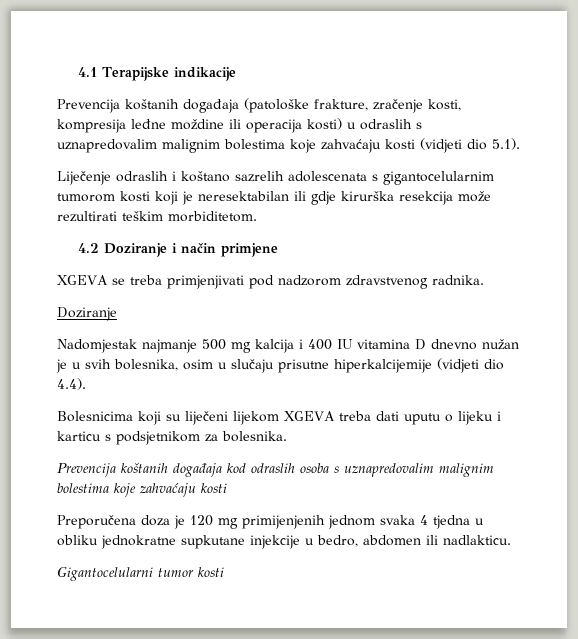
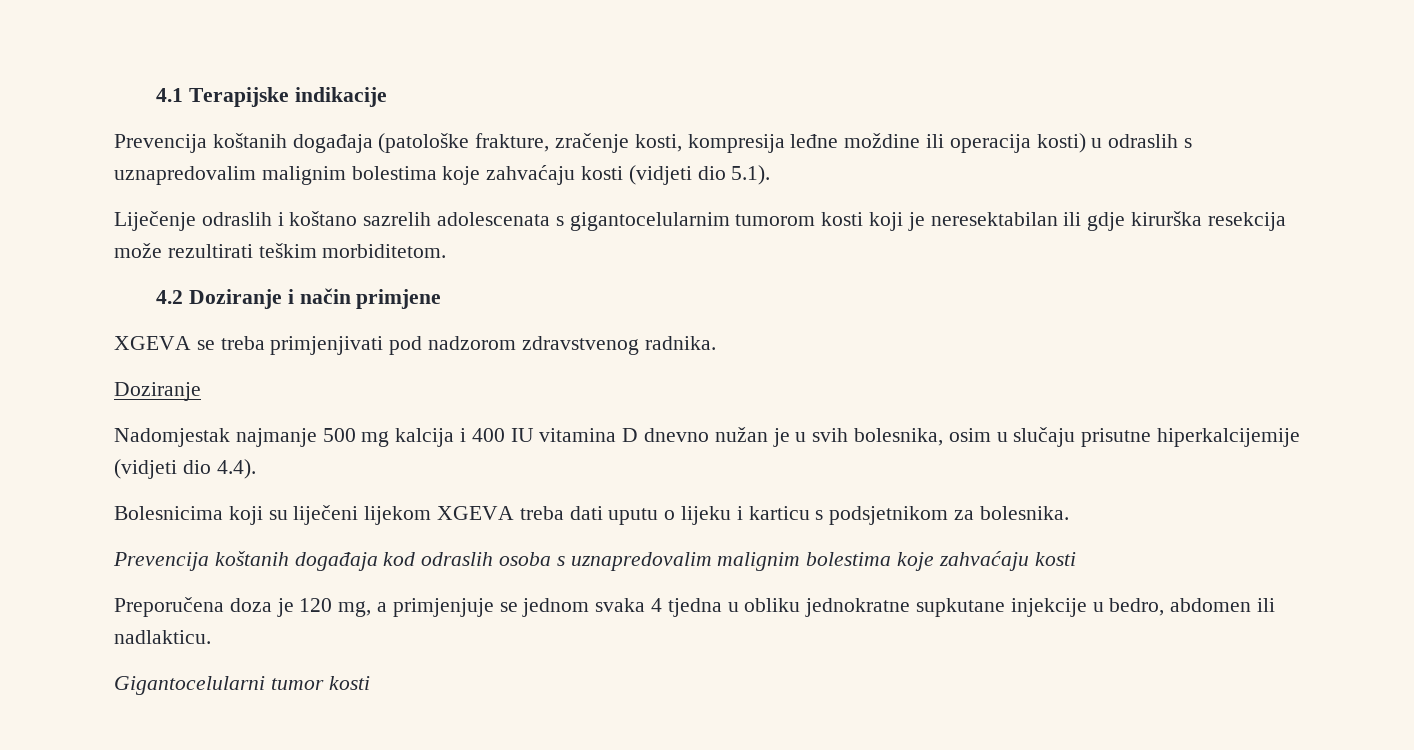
- Preporučena doza je 120 mg primijenjenih jednom svaka 4 tjedna u obliku jednokratne supkutane injekcije u bedro, abdomen ili nadlakticu.
+ Preporučena doza je 120 mg, a primjenjuje se jednom svaka 4 tjedna u obliku jednokratne supkutane injekcije u bedro, abdomen ili nadlakticu.

